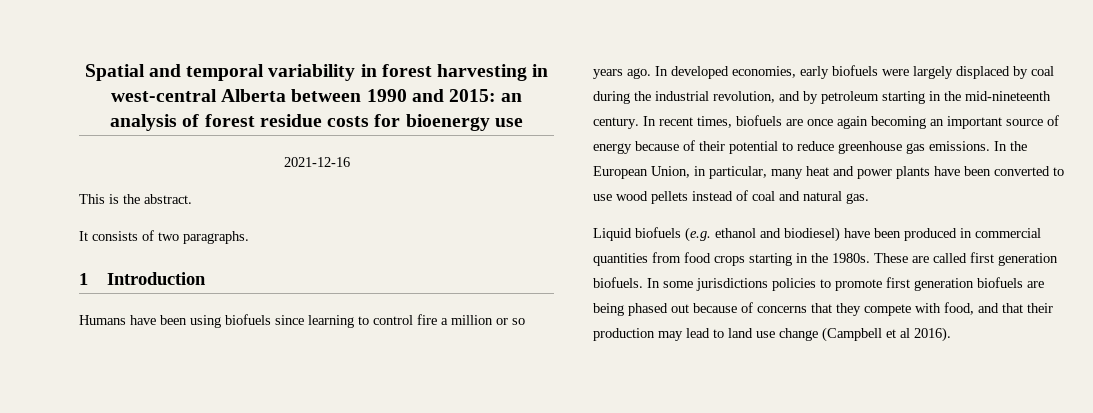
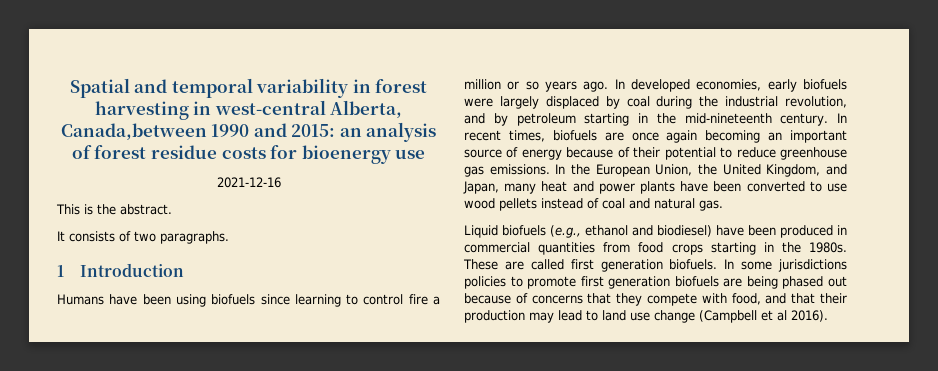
- Spatial and temporal variability in forest harvesting in west-central Alberta between 1990 and 2015: an analysis of forest residue costs for bioenergy use
+ Spatial and temporal variability in forest harvesting in west-central Alberta, Canada,between 1990 and 2015: an analysis of forest residue costs for bioenergy use
- In the European Union, in particular, many heat and power plants have been converted to use wood pellets instead of coal and natural gas.
+ In the European Union, the United Kingdom, and Japan, many heat and power plants have been converted to use wood pellets instead of coal and natural gas.
- Liquid biofuels (e.g. ethanol and biodiesel) have been produced in commercial quantities from food crops starting in the 1980s.
+ Liquid biofuels (e.g., ethanol and biodiesel) have been produced in commercial quantities from food crops starting in the 1980s.

